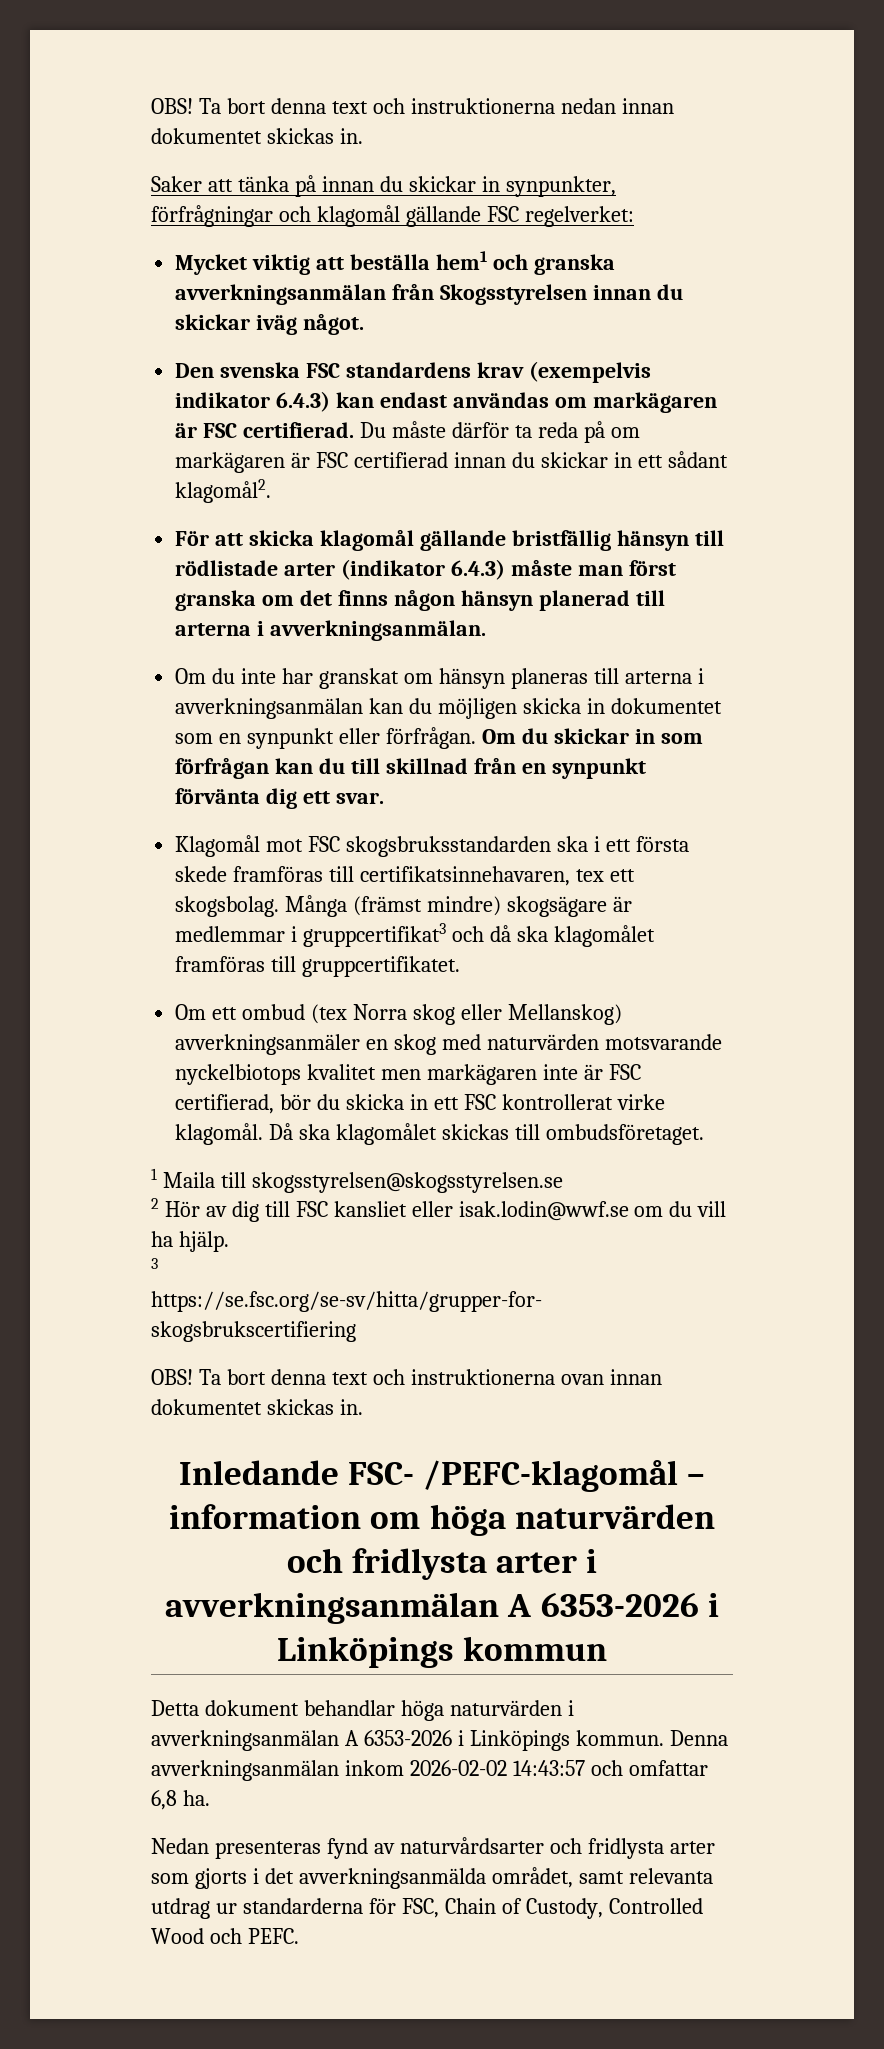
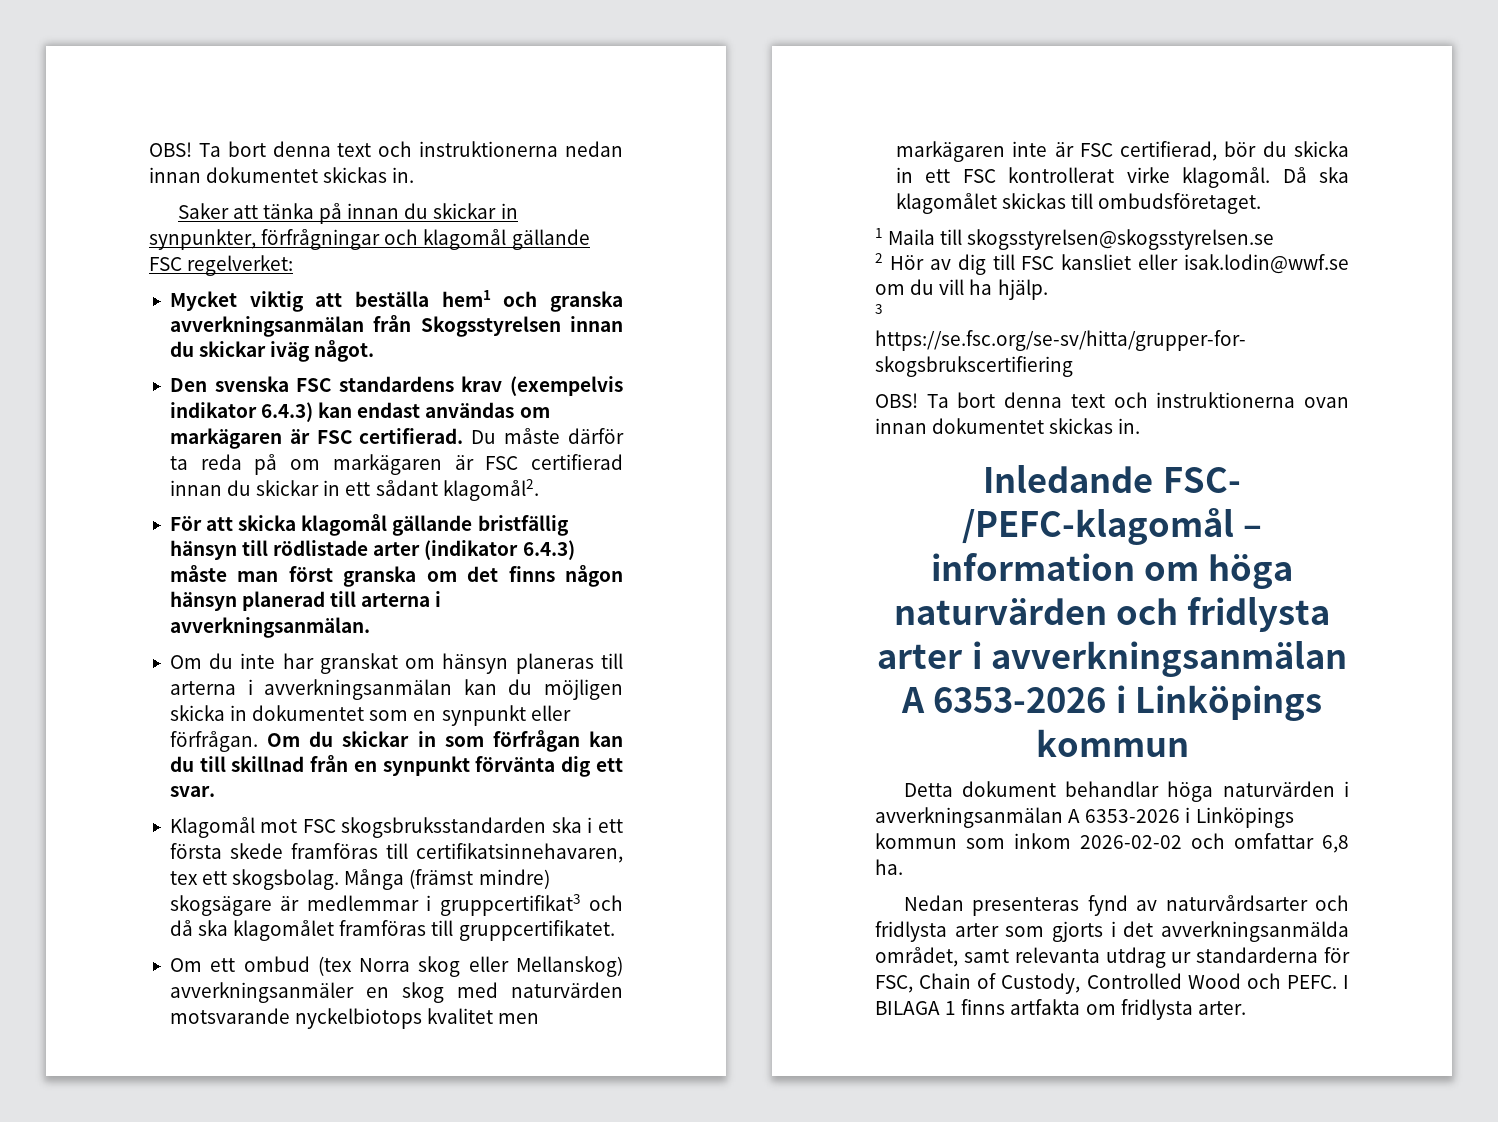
- Detta dokument behandlar höga naturvärden i avverkningsanmälan A 6353-2026 i Linköpings kommun. Denna avverkningsanmälan inkom 2026-02-02 14:43:57 och omfattar 6,8 ha.
+ Detta dokument behandlar höga naturvärden i avverkningsanmälan A 6353-2026 i Linköpings kommun som inkom 2026-02-02 och omfattar 6,8 ha.
+ I BILAGA 1 finns artfakta om fridlysta arter.

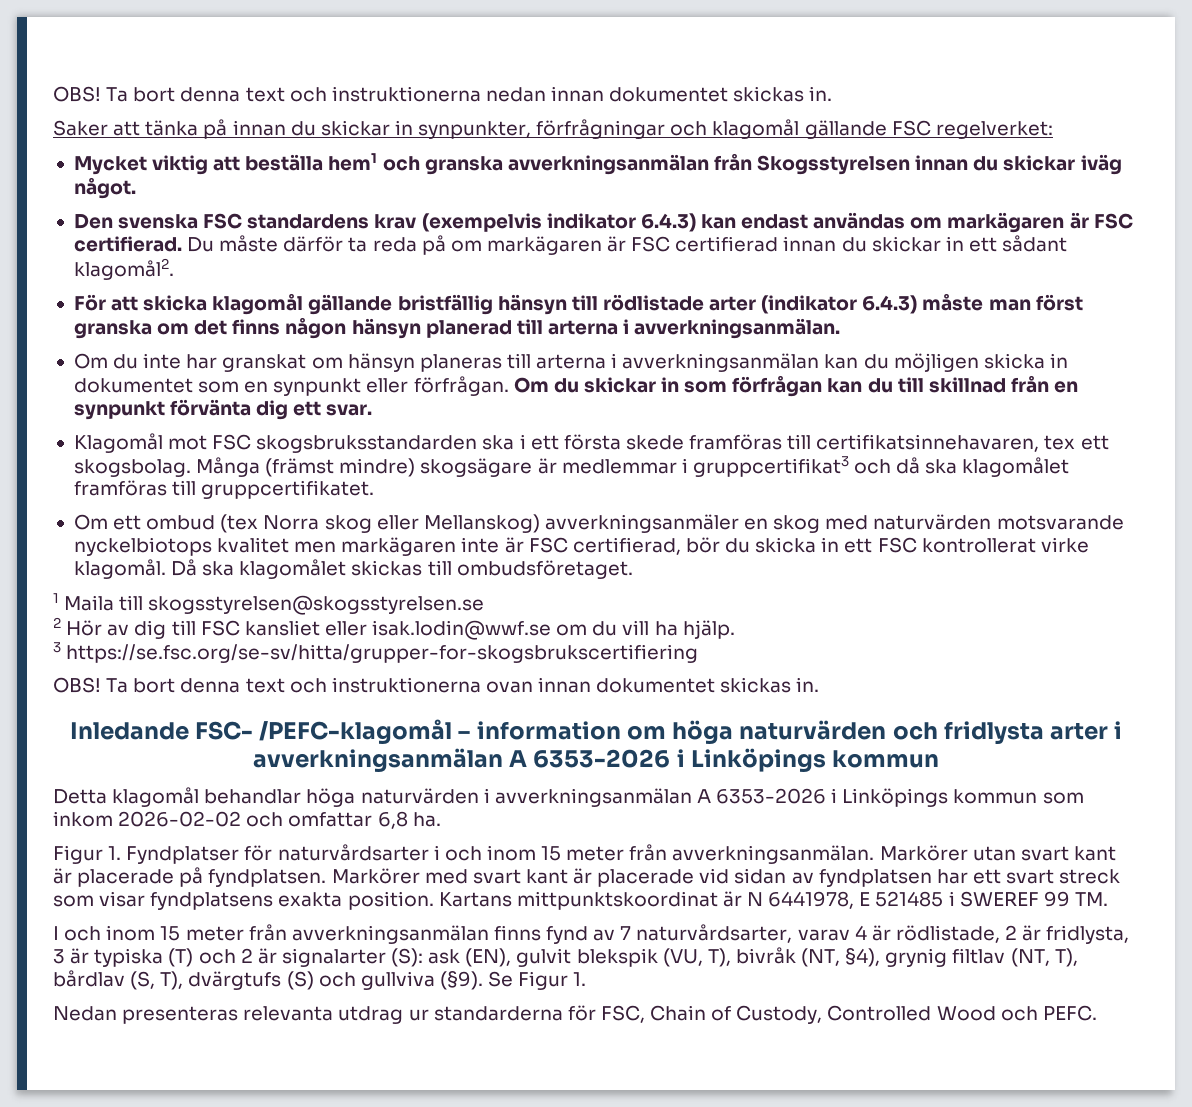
- Detta dokument behandlar höga naturvärden i avverkningsanmälan A 6353-2026 i Linköpings kommun som inkom 2026-02-02 och omfattar 6,8 ha.
+ Detta klagomål behandlar höga naturvärden i avverkningsanmälan A 6353-2026 i Linköpings kommun som inkom 2026-02-02 och omfattar 6,8 ha.
- Nedan presenteras fynd av naturvårdsarter och fridlysta arter som gjorts i det avverkningsanmälda området, samt relevanta utdrag ur standarderna för FSC, Chain of Custody, Controlled Wood och PEFC. I BILAGA 1 finns artfakta om fridlysta arter.
+ Figur 1. Fyndplatser för naturvårdsarter i och inom 15 meter från avverkningsanmälan. Markörer utan svart kant är placerade på fyndplatsen. Markörer med svart kant är placerade vid sidan av fyndplatsen har ett svart streck som visar fyndplatsens exakta position. Kartans mittpunktskoordinat är N 6441978, E 521485 i SWEREF 99 TM.
+ I och inom 15 meter från avverkningsanmälan finns fynd av 7 naturvårdsarter, varav 4 är rödlistade, 2 är fridlysta, 3 är typiska (T) och 2 är signalarter (S): ask (EN), gulvit blekspik (VU, T), bivråk (NT, §4), grynig filtlav (NT, T), bårdlav (S, T), dvärgtufs (S) och gullviva (§9). Se Figur 1.
+ Nedan presenteras relevanta utdrag ur standarderna för FSC, Chain of Custody, Controlled Wood och PEFC.

